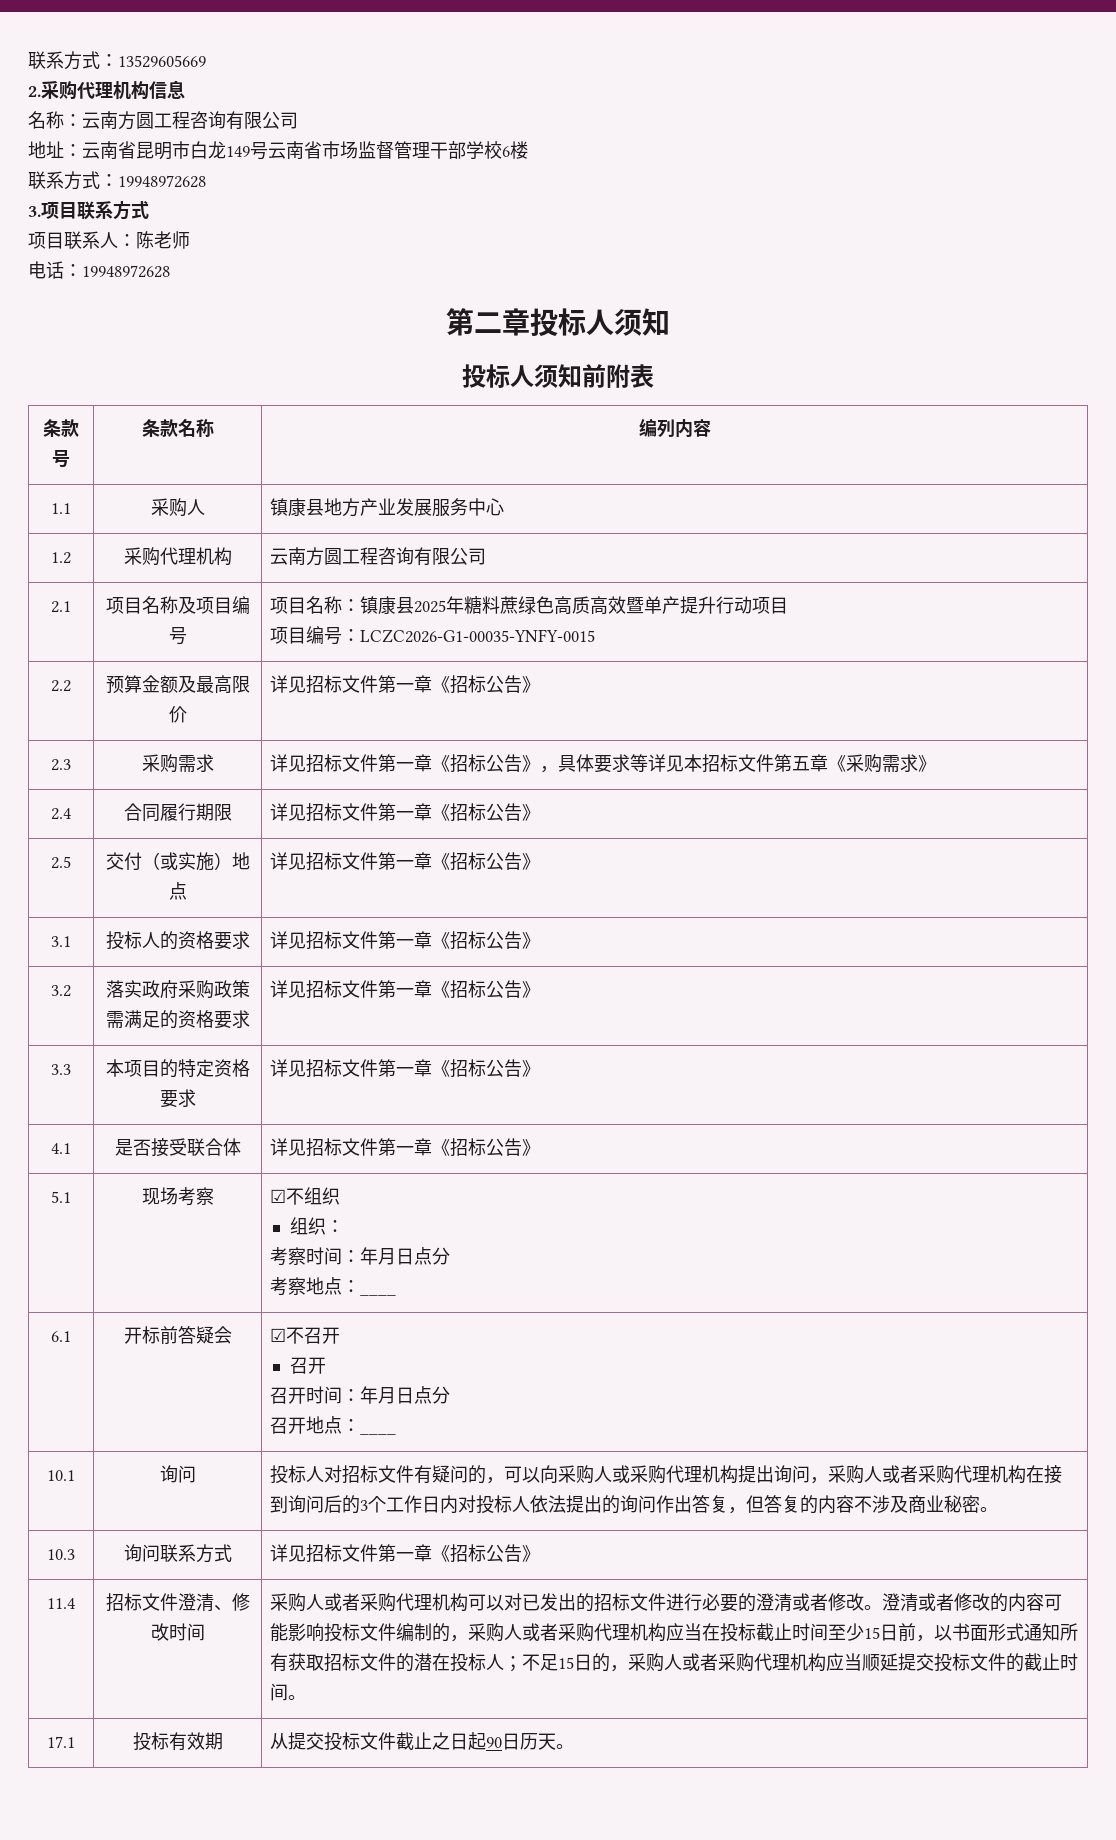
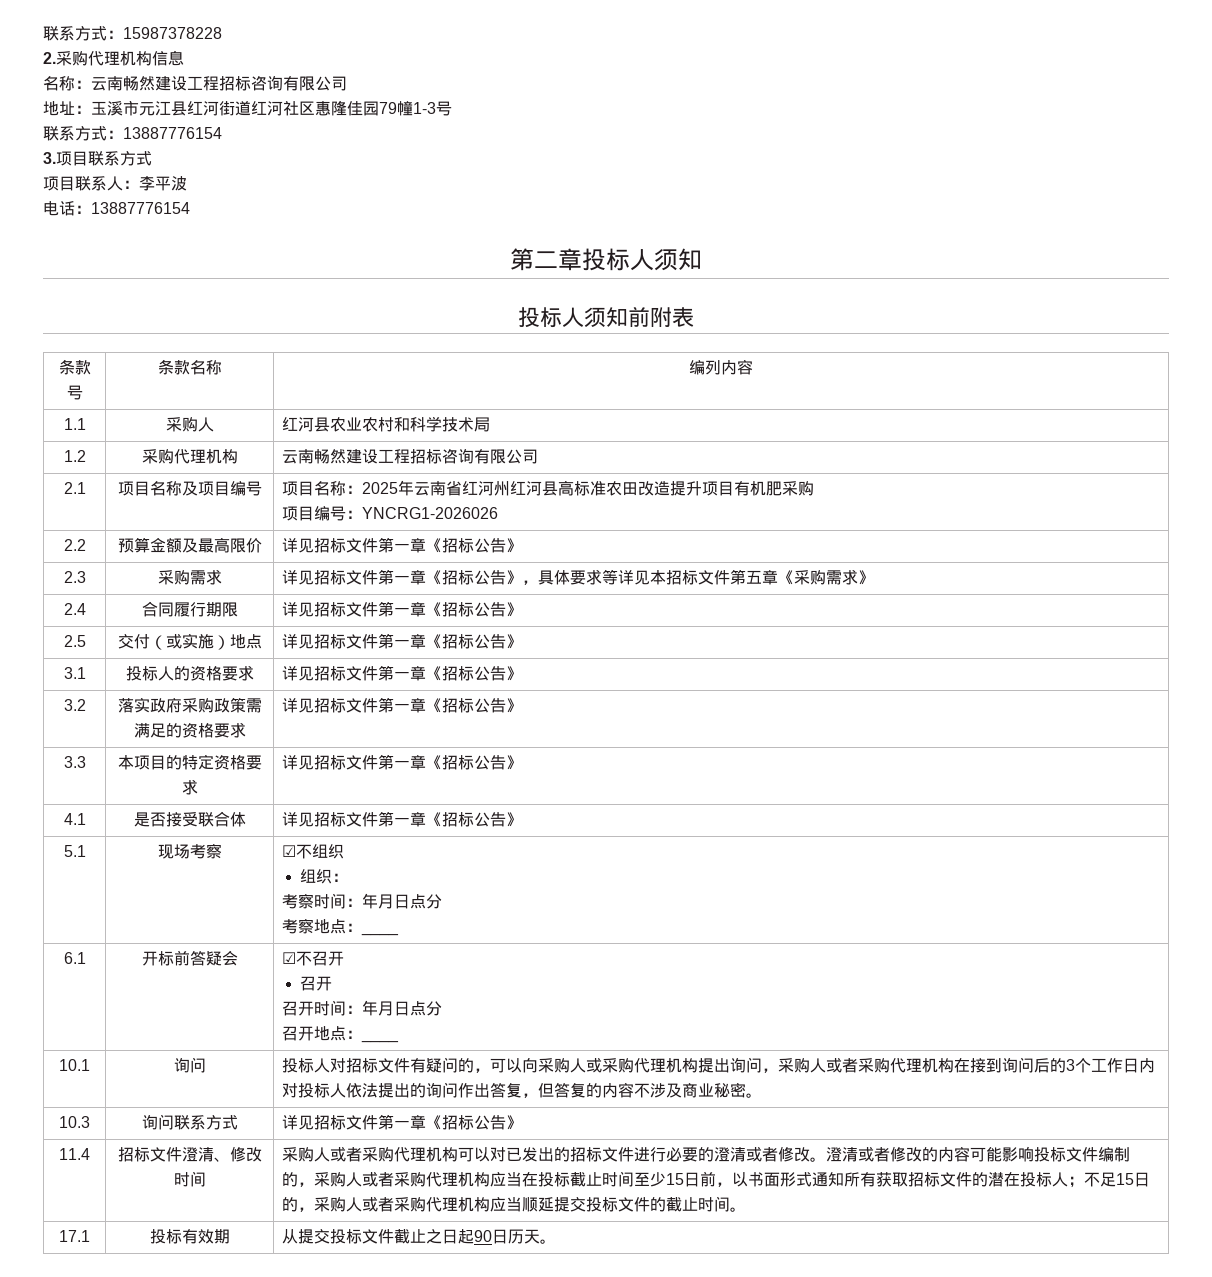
- 联系方式：13529605669
+ 联系方式：15987378228
- 名称：云南方圆工程咨询有限公司
+ 名称：云南畅然建设工程招标咨询有限公司
- 地址：云南省昆明市白龙149号云南省市场监督管理干部学校6楼
- 联系方式：19948972628
+ 地址：玉溪市元江县红河街道红河社区惠隆佳园79幢1-3号
+ 联系方式：13887776154
- 项目联系人：陈老师
+ 项目联系人：李平波
- 电话：19948972628
+ 电话：13887776154
- 1.1 | 采购人 | 镇康县地方产业发展服务中心
+ 1.1 | 采购人 | 红河县农业农村和科学技术局
- 1.2 | 采购代理机构 | 云南方圆工程咨询有限公司
+ 1.2 | 采购代理机构 | 云南畅然建设工程招标咨询有限公司
- 2.1 | 项目名称及项目编号 | 项目名称：镇康县2025年糖料蔗绿色高质高效暨单产提升行动项目
- 项目编号：LCZC2026-G1-00035-YNFY-0015
+ 2.1 | 项目名称及项目编号 | 项目名称：2025年云南省红河州红河县高标准农田改造提升项目有机肥采购
+ 项目编号：YNCRG1-2026026

